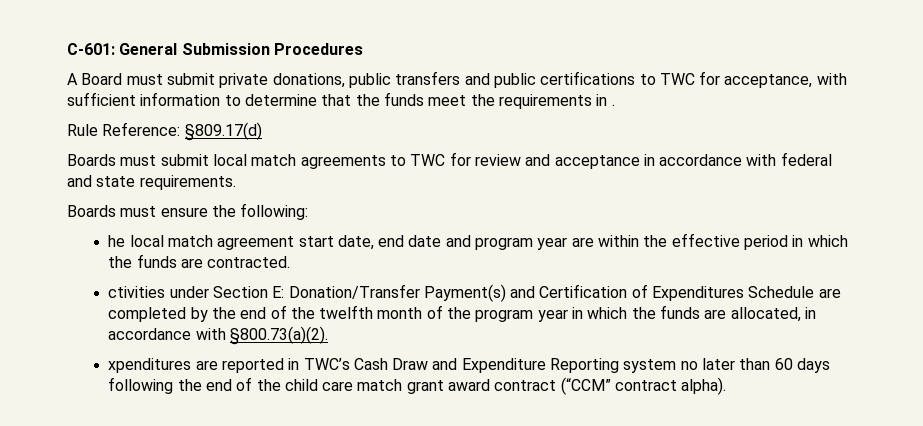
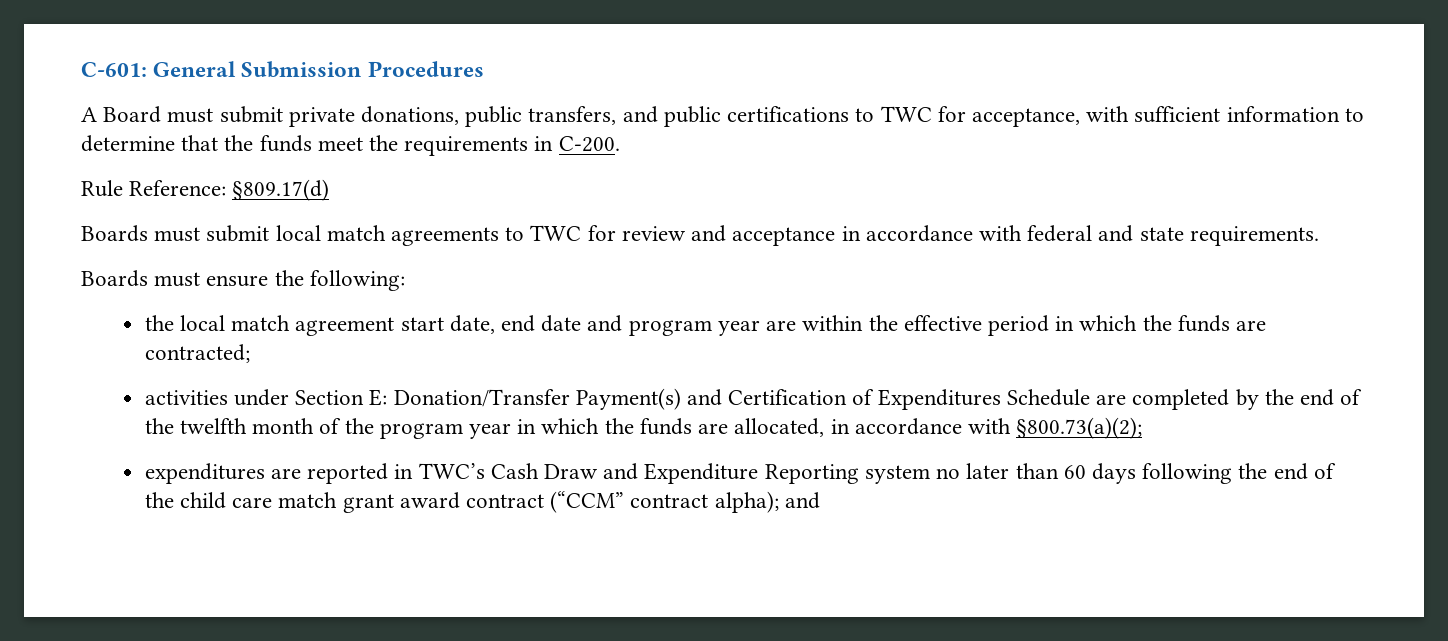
- A Board must submit private donations, public transfers and public certifications to TWC for acceptance, with sufficient information to determine that the funds meet the requirements in .
+ A Board must submit private donations, public transfers, and public certifications to TWC for acceptance, with sufficient information to determine that the funds meet the requirements in C-200.
- he local match agreement start date, end date and program year are within the effective period in which the funds are contracted.
- ctivities under Section E:
+ the local match agreement start date, end date and program year are within the effective period in which the funds are contracted;
+ activities under Section E:
- Donation/Transfer Payment(s) and Certification of Expenditures Schedule are completed by the end of the twelfth month of the program year in which the funds are allocated, in accordance with §800.73(a)(2).
- xpenditures are reported in TWC’s Cash Draw and Expenditure Reporting system no later than 60 days following the end of the child care match grant award contract (“CCM” contract alpha).
+ Donation/Transfer Payment(s) and Certification of Expenditures Schedule are completed by the end of the twelfth month of the program year in which the funds are allocated, in accordance with §800.73(a)(2);
+ expenditures are reported in TWC’s Cash Draw and Expenditure Reporting system no later than 60 days following the end of the child care match grant award contract (“CCM” contract alpha); and

